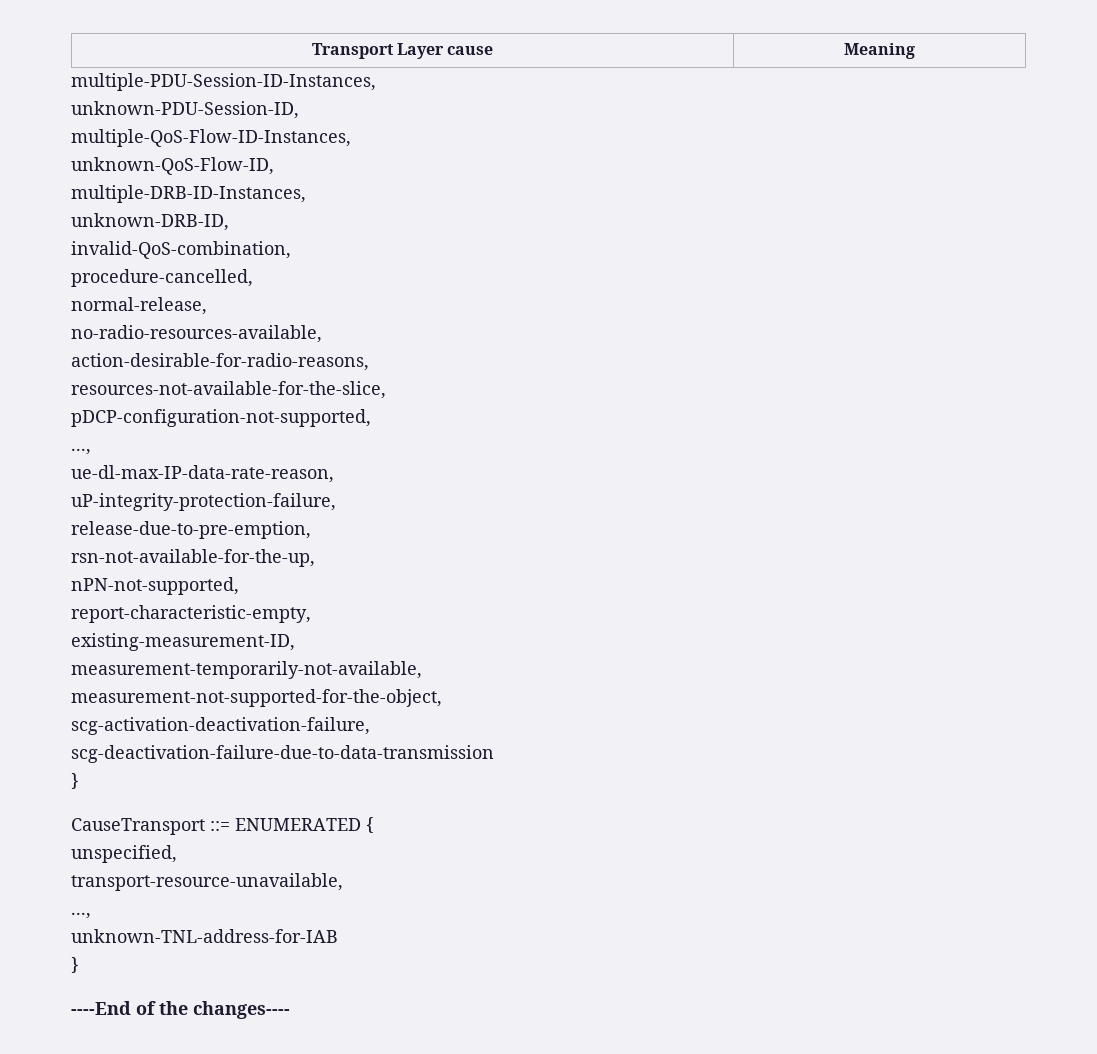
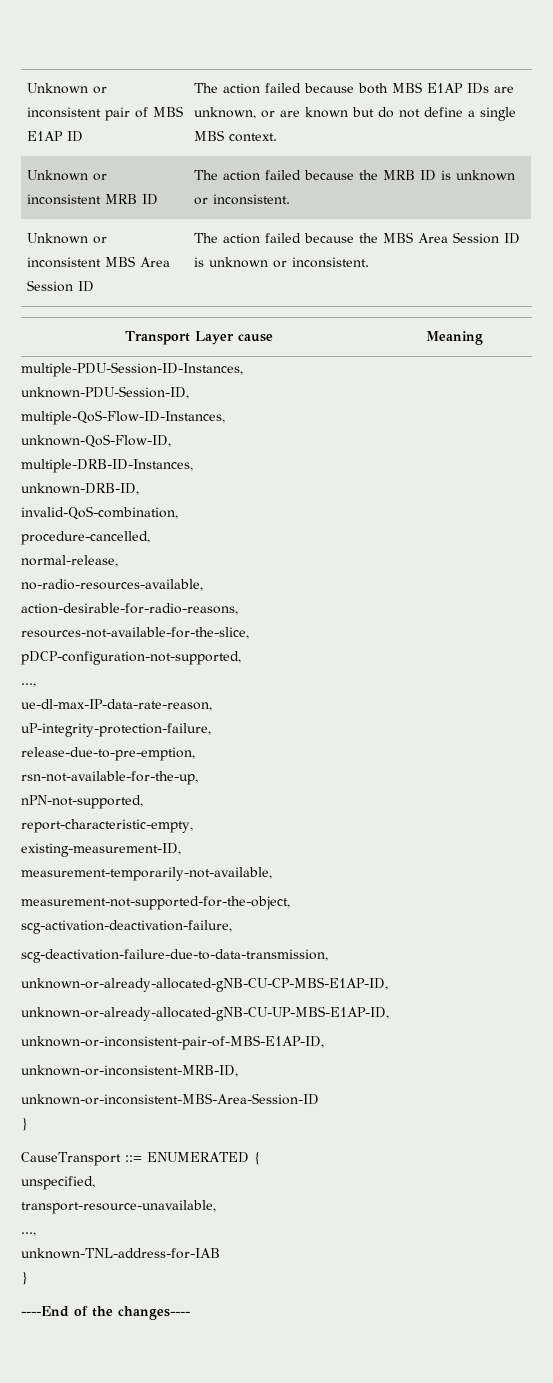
+ Unknown or inconsistent pair of MBS E1AP ID | The action failed because both MBS E1AP IDs are unknown, or are known but do not define a single MBS context.
+ Unknown or inconsistent MRB ID | The action failed because the MRB ID is unknown or inconsistent.
+ Unknown or inconsistent MBS Area Session ID | The action failed because the MBS Area Session ID is unknown or inconsistent.
- scg-deactivation-failure-due-to-data-transmission
+ scg-deactivation-failure-due-to-data-transmission,
+ unknown-or-already-allocated-gNB-CU-CP-MBS-E1AP-ID,
+ unknown-or-already-allocated-gNB-CU-UP-MBS-E1AP-ID,
+ unknown-or-inconsistent-pair-of-MBS-E1AP-ID,
+ unknown-or-inconsistent-MRB-ID,
+ unknown-or-inconsistent-MBS-Area-Session-ID

